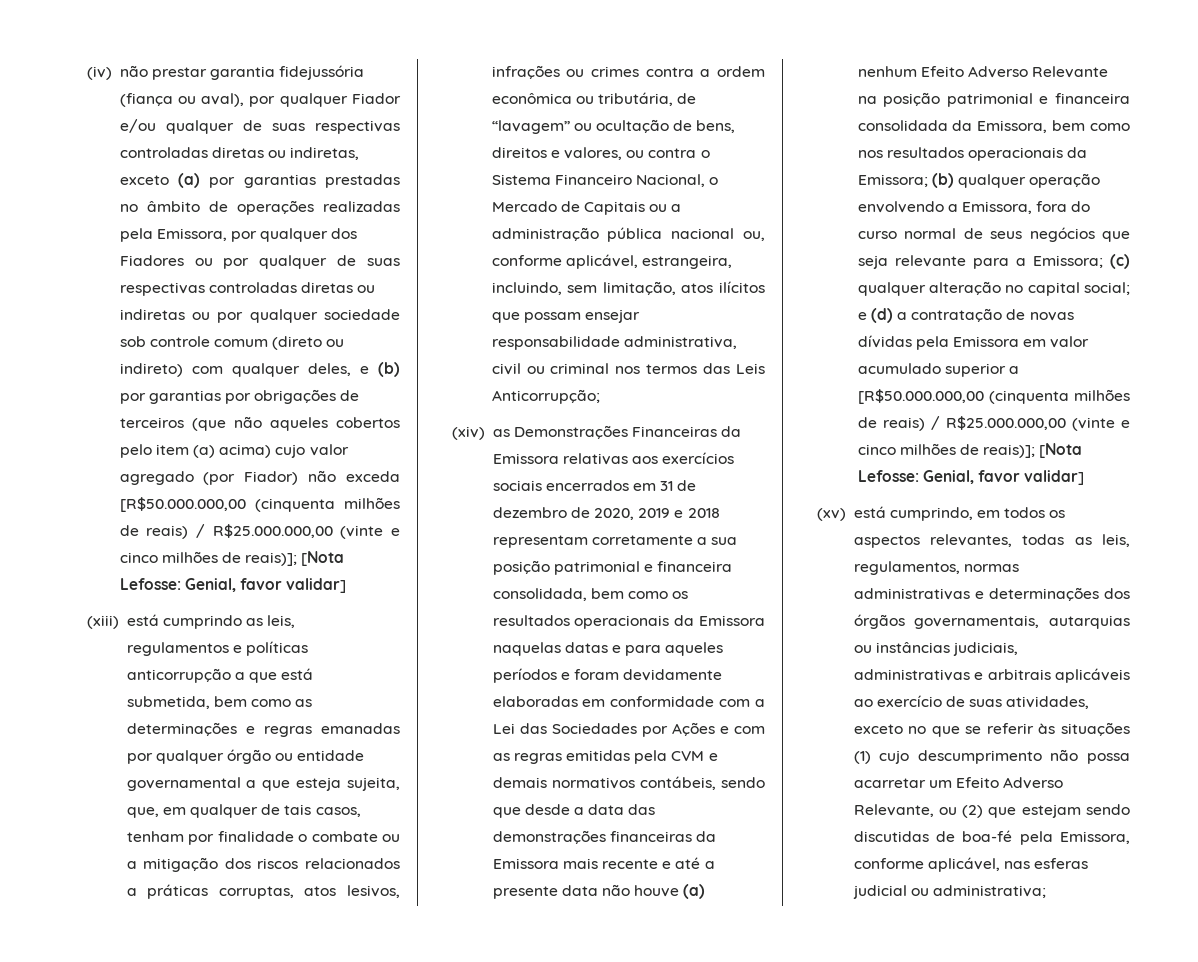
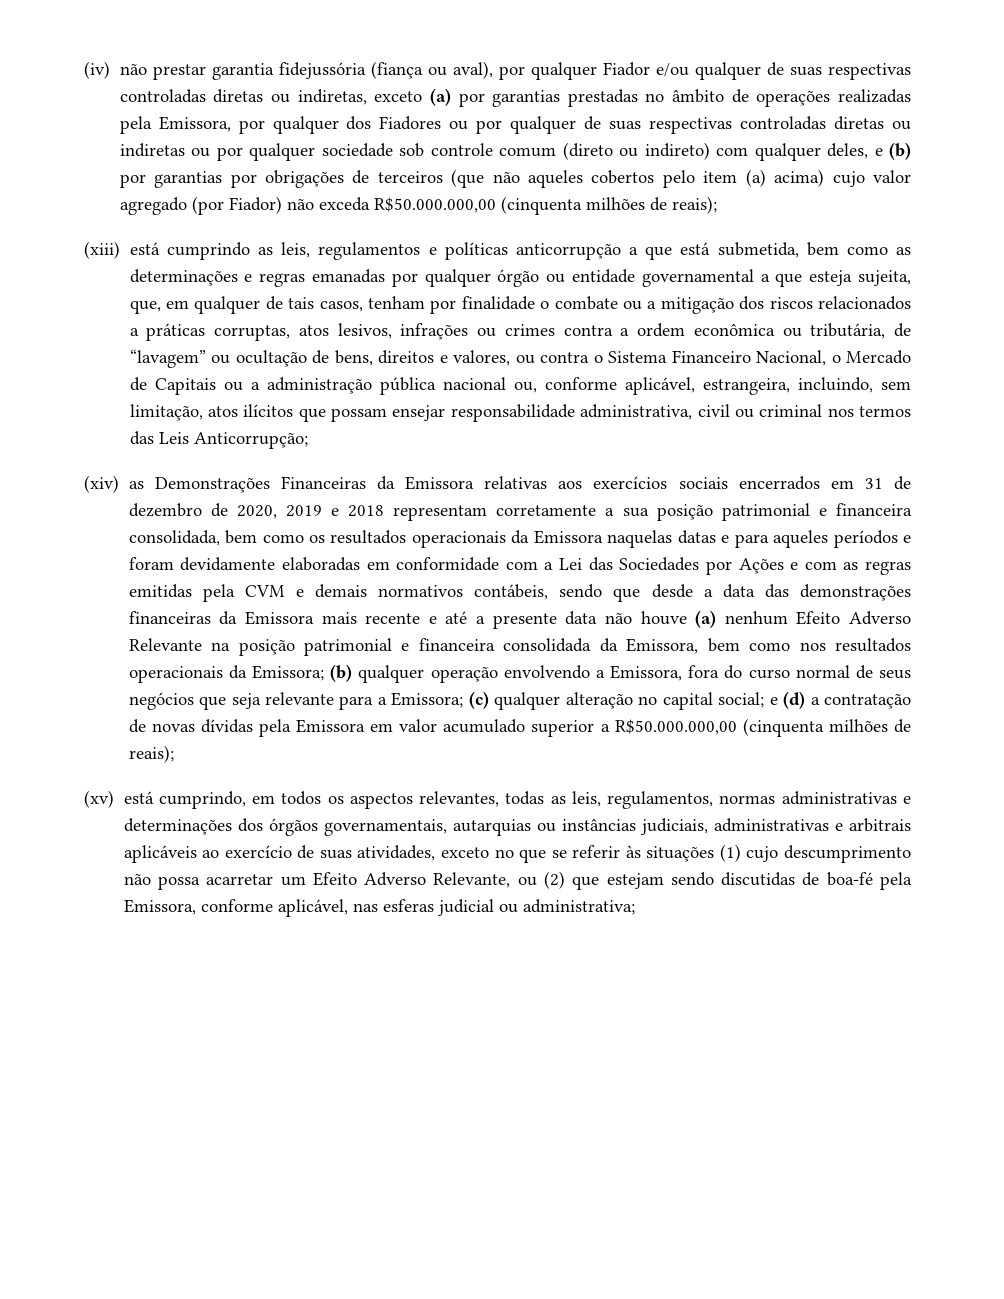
- (iv) não prestar garantia fidejussória (fiança ou aval), por qualquer Fiador e/ou qualquer de suas respectivas controladas diretas ou indiretas, exceto (a) por garantias prestadas no âmbito de operações realizadas pela Emissora, por qualquer dos Fiadores ou por qualquer de suas respectivas controladas diretas ou indiretas ou por qualquer sociedade sob controle comum (direto ou indireto) com qualquer deles, e (b) por garantias por obrigações de terceiros (que não aqueles cobertos pelo item (a) acima) cujo valor agregado (por Fiador) não exceda [R$50.000.000,00 (cinquenta milhões de reais) / R$25.000.000,00 (vinte e cinco milhões de reais)]; [Nota Lefosse: Genial, favor validar]
+ (iv) não prestar garantia fidejussória (fiança ou aval), por qualquer Fiador e/ou qualquer de suas respectivas controladas diretas ou indiretas, exceto (a) por garantias prestadas no âmbito de operações realizadas pela Emissora, por qualquer dos Fiadores ou por qualquer de suas respectivas controladas diretas ou indiretas ou por qualquer sociedade sob controle comum (direto ou indireto) com qualquer deles, e (b) por garantias por obrigações de terceiros (que não aqueles cobertos pelo item (a) acima) cujo valor agregado (por Fiador) não exceda R$50.000.000,00 (cinquenta milhões de reais);
- e (d) a contratação de novas dívidas pela Emissora em valor acumulado superior a [R$50.000.000,00 (cinquenta milhões de reais) / R$25.000.000,00 (vinte e cinco milhões de reais)]; [Nota Lefosse: Genial, favor validar]
+ e (d) a contratação de novas dívidas pela Emissora em valor acumulado superior a R$50.000.000,00 (cinquenta milhões de reais);

